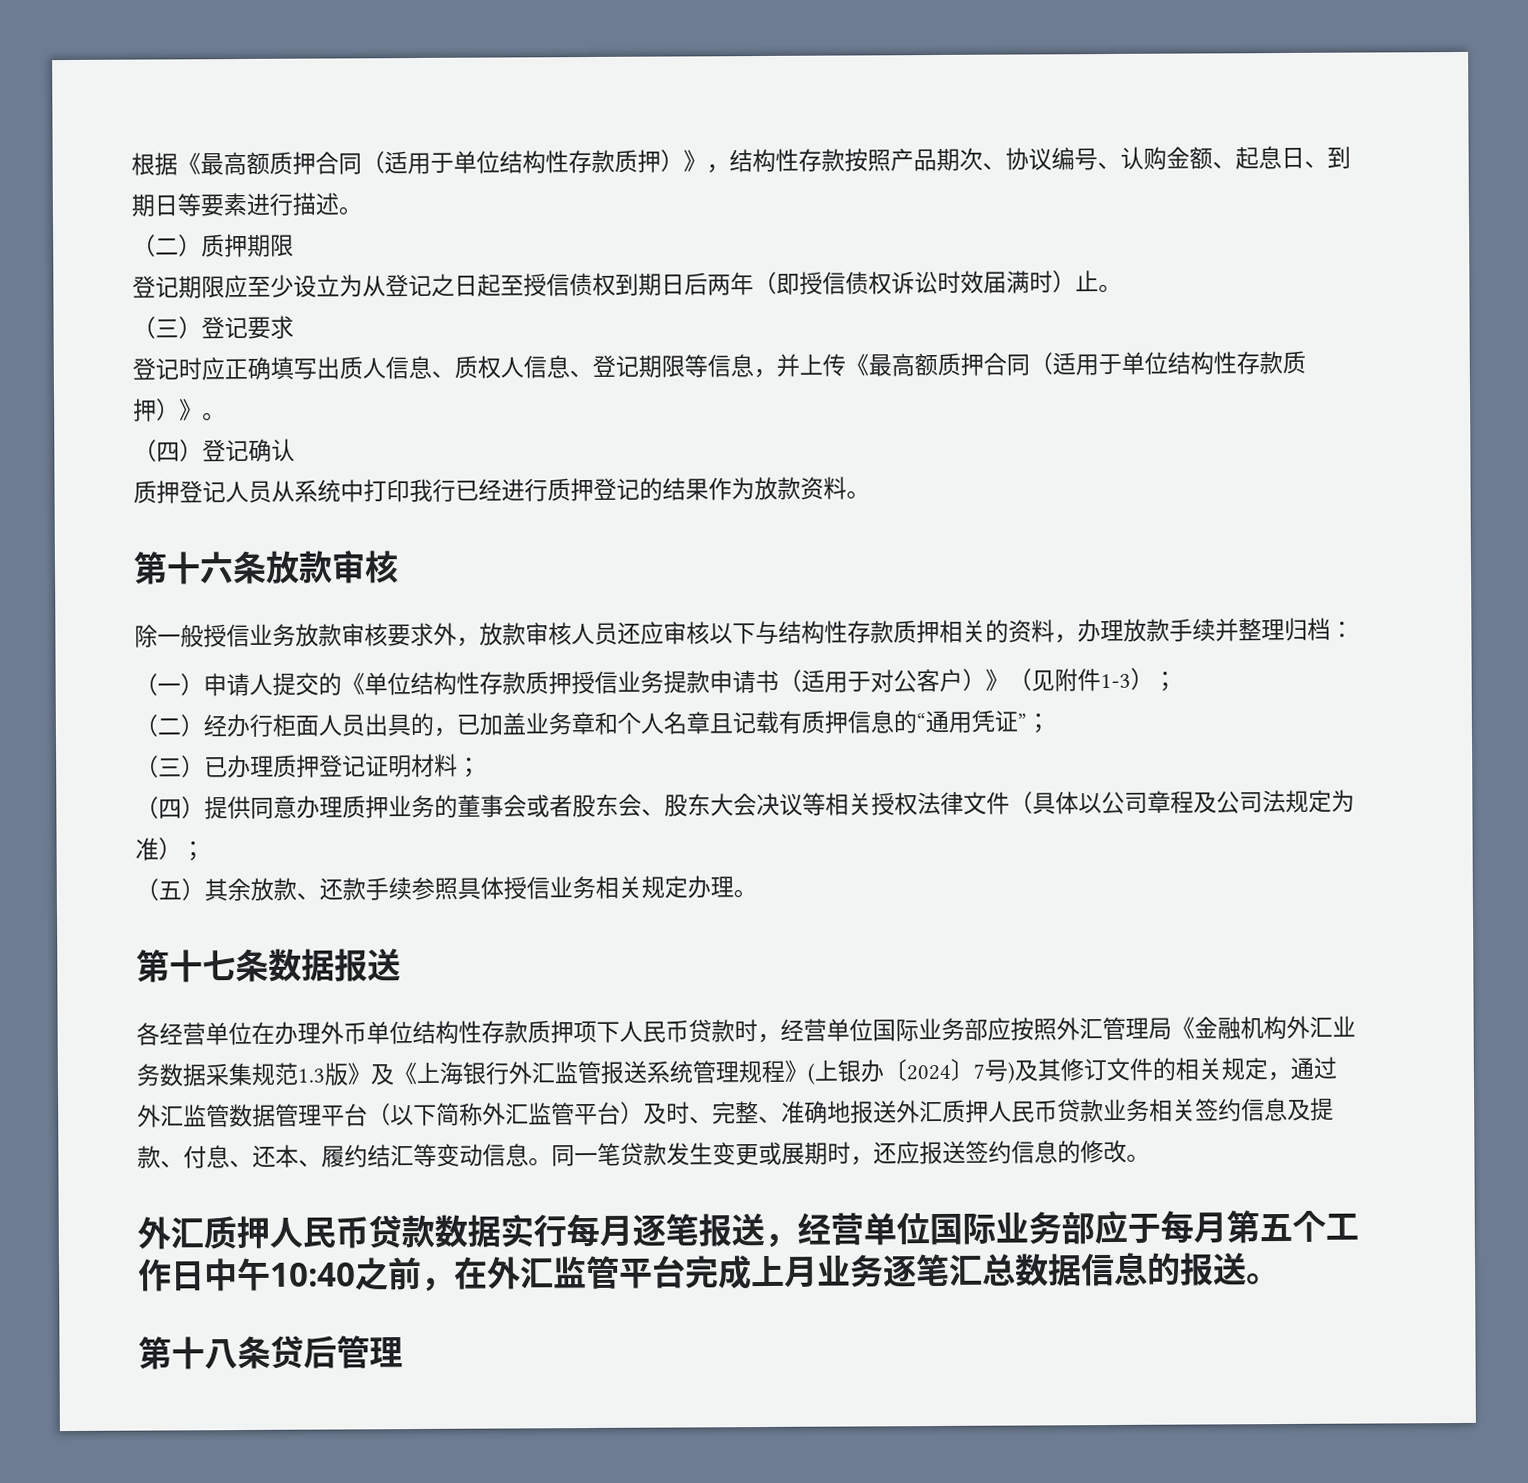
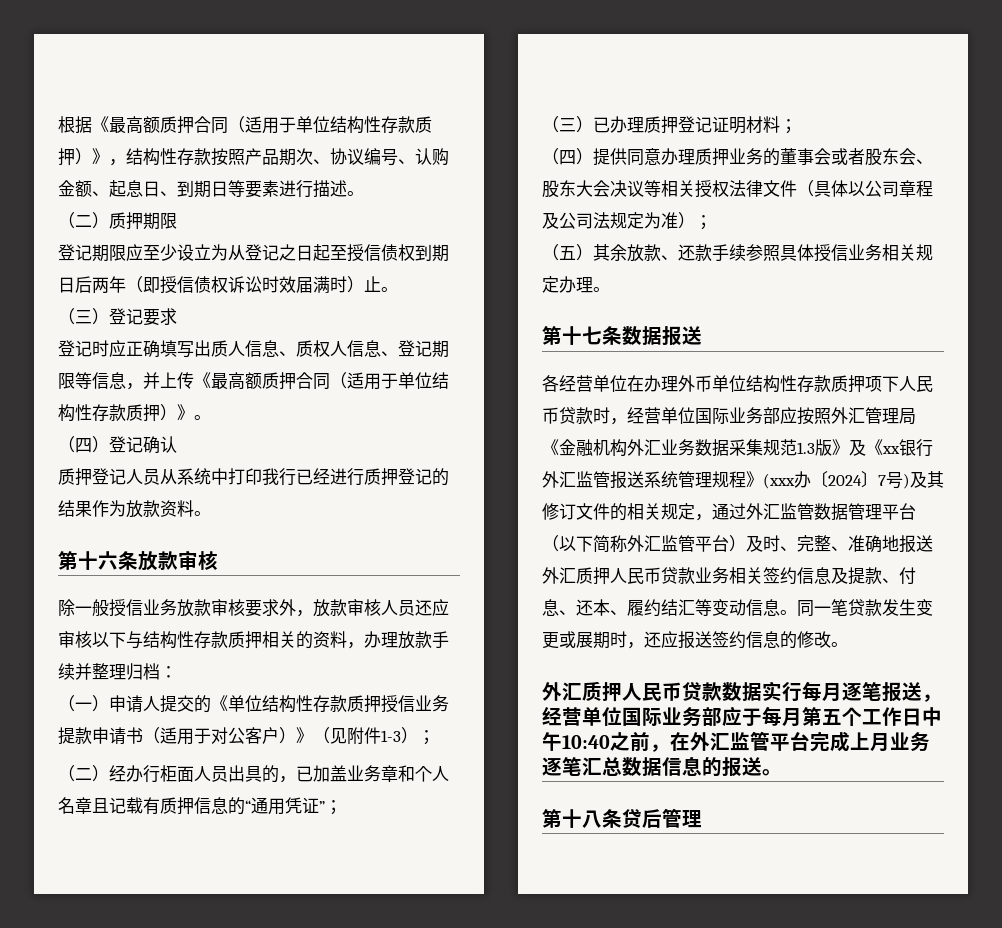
- 各经营单位在办理外币单位结构性存款质押项下人民币贷款时，经营单位国际业务部应按照外汇管理局《金融机构外汇业务数据采集规范1.3版》及《上海银行外汇监管报送系统管理规程》(上银办〔2024〕7号)及其修订文件的相关规定，通过外汇监管数据管理平台（以下简称外汇监管平台）及时、完整、准确地报送外汇质押人民币贷款业务相关签约信息及提款、付息、还本、履约结汇等变动信息。
+ 各经营单位在办理外币单位结构性存款质押项下人民币贷款时，经营单位国际业务部应按照外汇管理局《金融机构外汇业务数据采集规范1.3版》及《xx银行外汇监管报送系统管理规程》(xxx办〔2024〕7号)及其修订文件的相关规定，通过外汇监管数据管理平台（以下简称外汇监管平台）及时、完整、准确地报送外汇质押人民币贷款业务相关签约信息及提款、付息、还本、履约结汇等变动信息。

